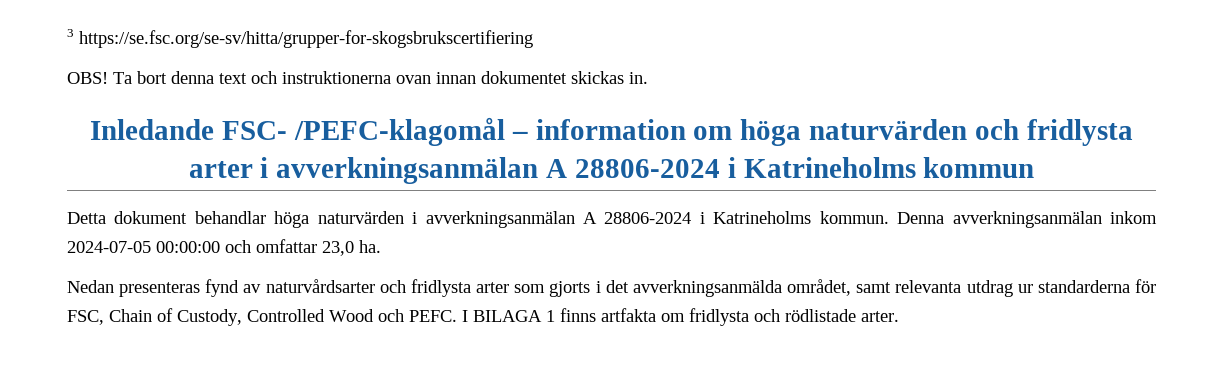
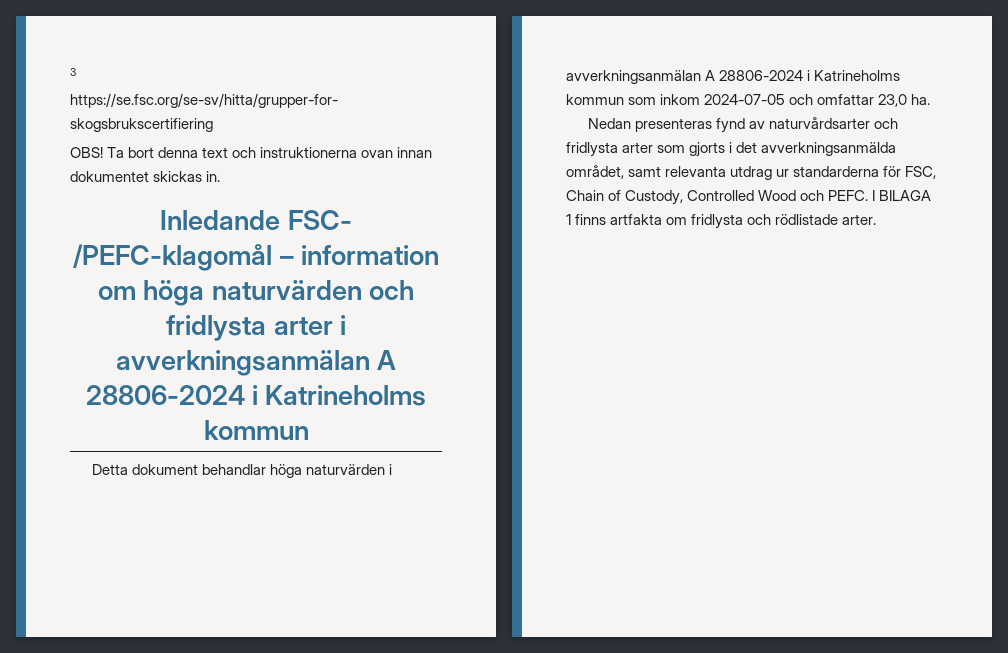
- Detta dokument behandlar höga naturvärden i avverkningsanmälan A 28806-2024 i Katrineholms kommun. Denna avverkningsanmälan inkom 2024-07-05 00:00:00 och omfattar 23,0 ha.
+ Detta dokument behandlar höga naturvärden i avverkningsanmälan A 28806-2024 i Katrineholms kommun som inkom 2024-07-05 och omfattar 23,0 ha.

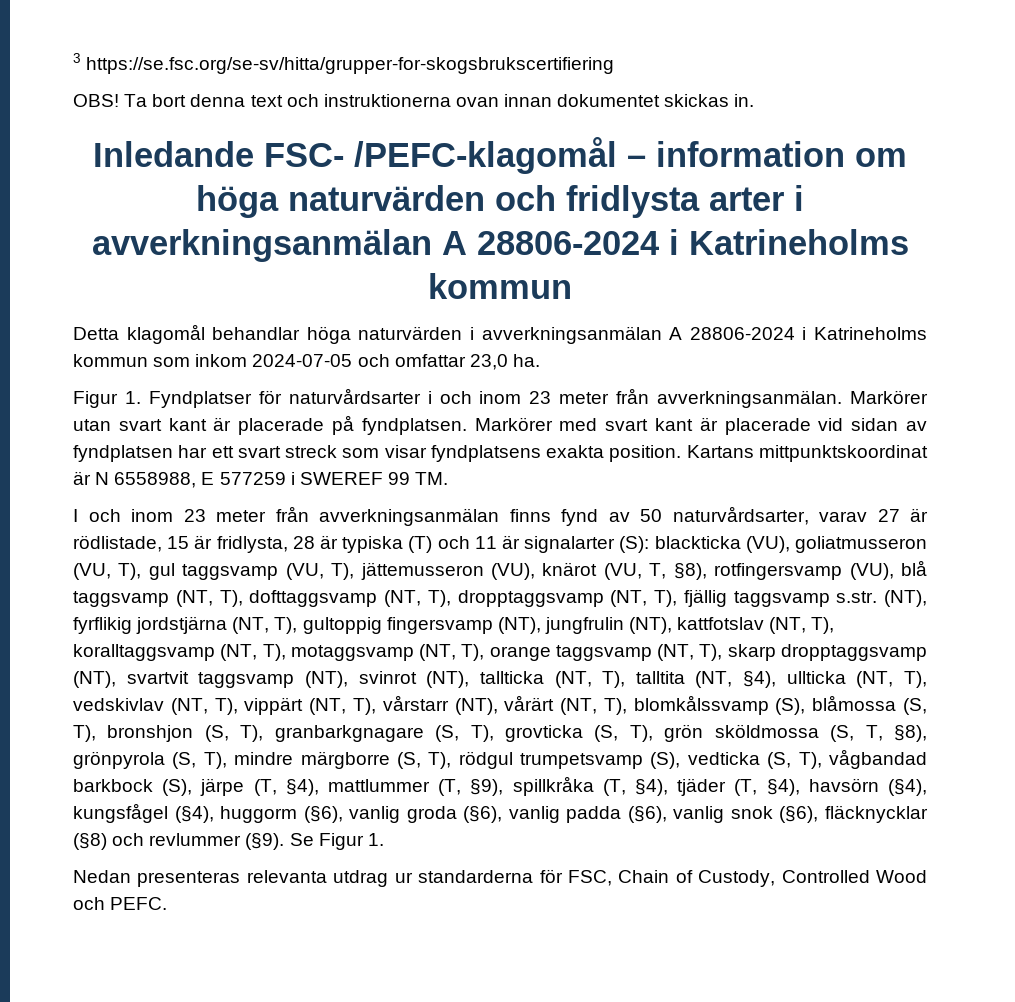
- Detta dokument behandlar höga naturvärden i avverkningsanmälan A 28806-2024 i Katrineholms kommun som inkom 2024-07-05 och omfattar 23,0 ha.
+ Detta klagomål behandlar höga naturvärden i avverkningsanmälan A 28806-2024 i Katrineholms kommun som inkom 2024-07-05 och omfattar 23,0 ha.
- Nedan presenteras fynd av naturvårdsarter och fridlysta arter som gjorts i det avverkningsanmälda området, samt relevanta utdrag ur standarderna för FSC, Chain of Custody, Controlled Wood och PEFC. I BILAGA 1 finns artfakta om fridlysta och rödlistade arter.
+ Figur 1. Fyndplatser för naturvårdsarter i och inom 23 meter från avverkningsanmälan. Markörer utan svart kant är placerade på fyndplatsen. Markörer med svart kant är placerade vid sidan av fyndplatsen har ett svart streck som visar fyndplatsens exakta position. Kartans mittpunktskoordinat är N 6558988, E 577259 i SWEREF 99 TM.
+ I och inom 23 meter från avverkningsanmälan finns fynd av 50 naturvårdsarter, varav 27 är rödlistade, 15 är fridlysta, 28 är typiska (T) och 11 är signalarter (S): blackticka (VU), goliatmusseron (VU, T), gul taggsvamp (VU, T), jättemusseron (VU), knärot (VU, T, §8), rotfingersvamp (VU), blå taggsvamp (NT, T), dofttaggsvamp (NT, T), dropptaggsvamp (NT, T), fjällig taggsvamp s.str. (NT), fyrflikig jordstjärna (NT, T), gultoppig fingersvamp (NT), jungfrulin (NT), kattfotslav (NT, T), koralltaggsvamp (NT, T), motaggsvamp (NT, T), orange taggsvamp (NT, T), skarp dropptaggsvamp (NT), svartvit taggsvamp (NT), svinrot (NT), tallticka (NT, T), talltita (NT, §4), ullticka (NT, T), vedskivlav (NT, T), vippärt (NT, T), vårstarr (NT), vårärt (NT, T), blomkålssvamp (S), blåmossa (S, T), bronshjon (S, T), granbarkgnagare (S, T), grovticka (S, T), grön sköldmossa (S, T, §8), grönpyrola (S, T), mindre märgborre (S, T), rödgul trumpetsvamp (S), vedticka (S, T), vågbandad barkbock (S), järpe (T, §4), mattlummer (T, §9), spillkråka (T, §4), tjäder (T, §4), havsörn (§4), kungsfågel (§4), huggorm (§6), vanlig groda (§6), vanlig padda (§6), vanlig snok (§6), fläcknycklar (§8) och revlummer (§9). Se Figur 1.
+ Nedan presenteras relevanta utdrag ur standarderna för FSC, Chain of Custody, Controlled Wood och PEFC.

